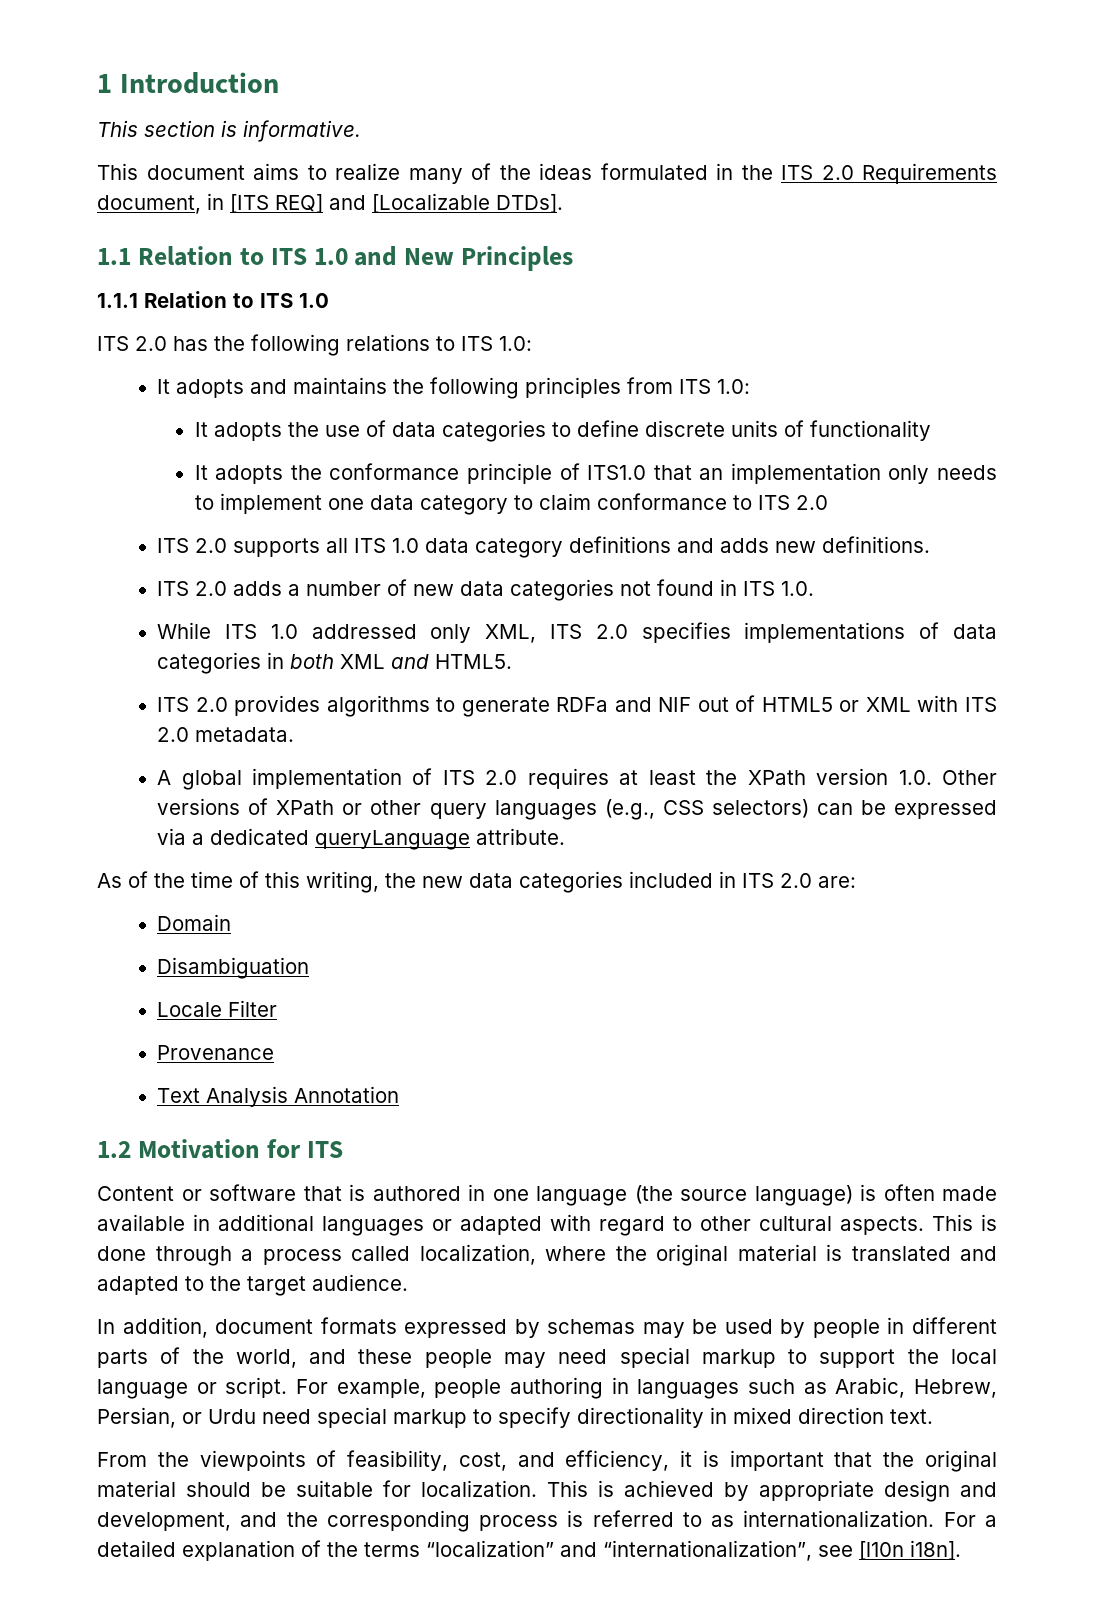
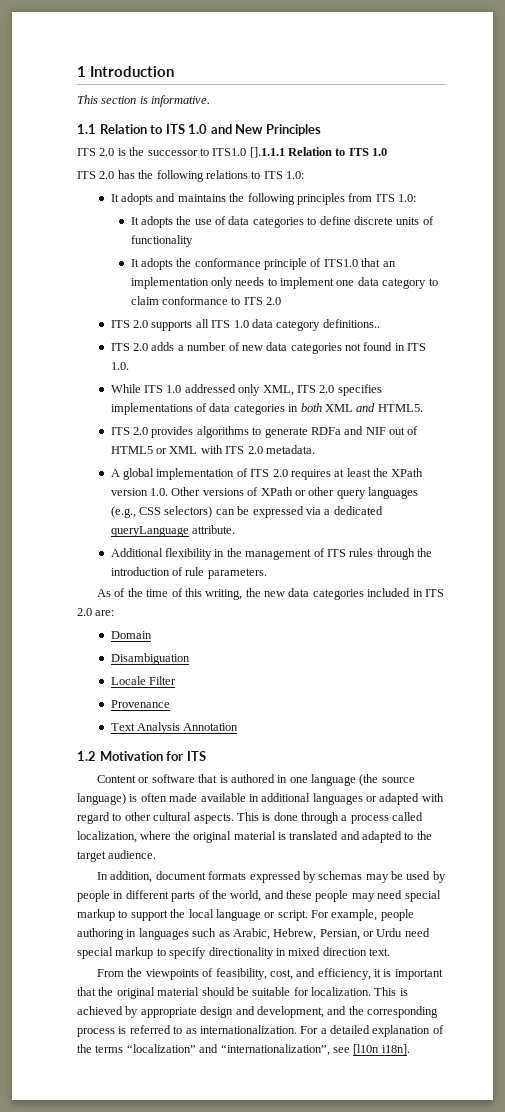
- This document aims to realize many of the ideas formulated in the ITS 2.0 Requirements document, in [ITS REQ] and [Localizable DTDs].
- 1.1.1 Relation to ITS 1.0
+ ITS 2.0 is the successor to ITS1.0 [].1.1.1 Relation to ITS 1.0
- ITS 2.0 supports all ITS 1.0 data category definitions and adds new definitions.
+ ITS 2.0 supports all ITS 1.0 data category definitions..
+ Additional flexibility in the management of ITS rules through the introduction of rule parameters.

